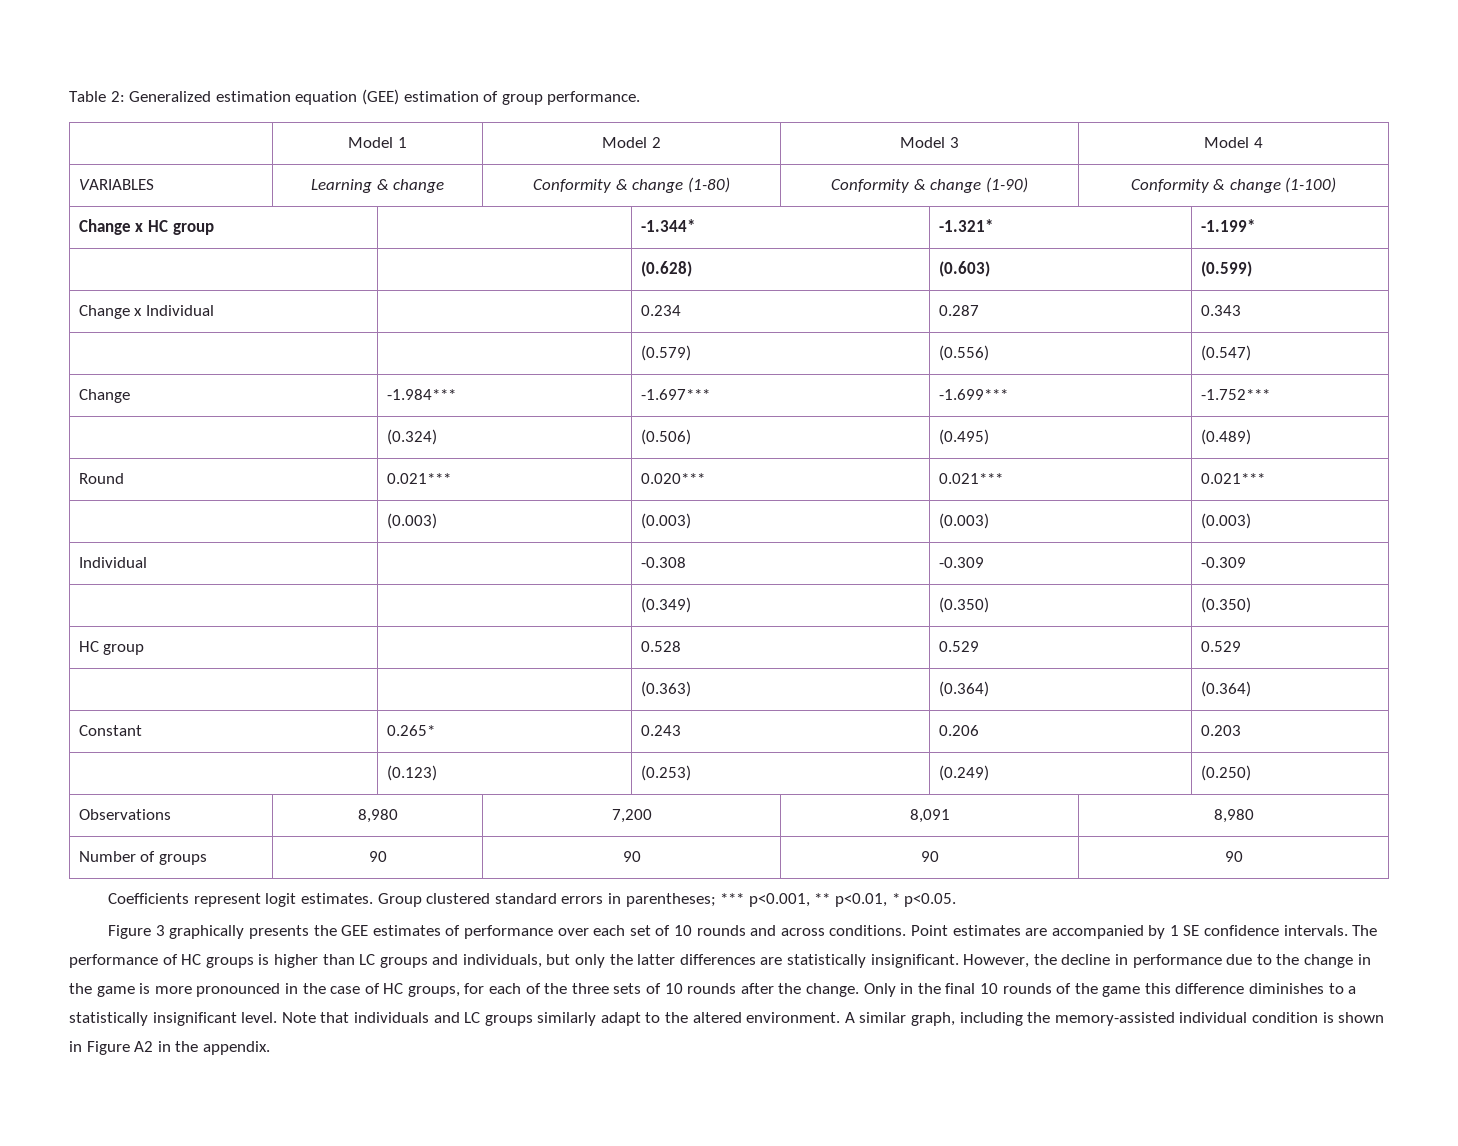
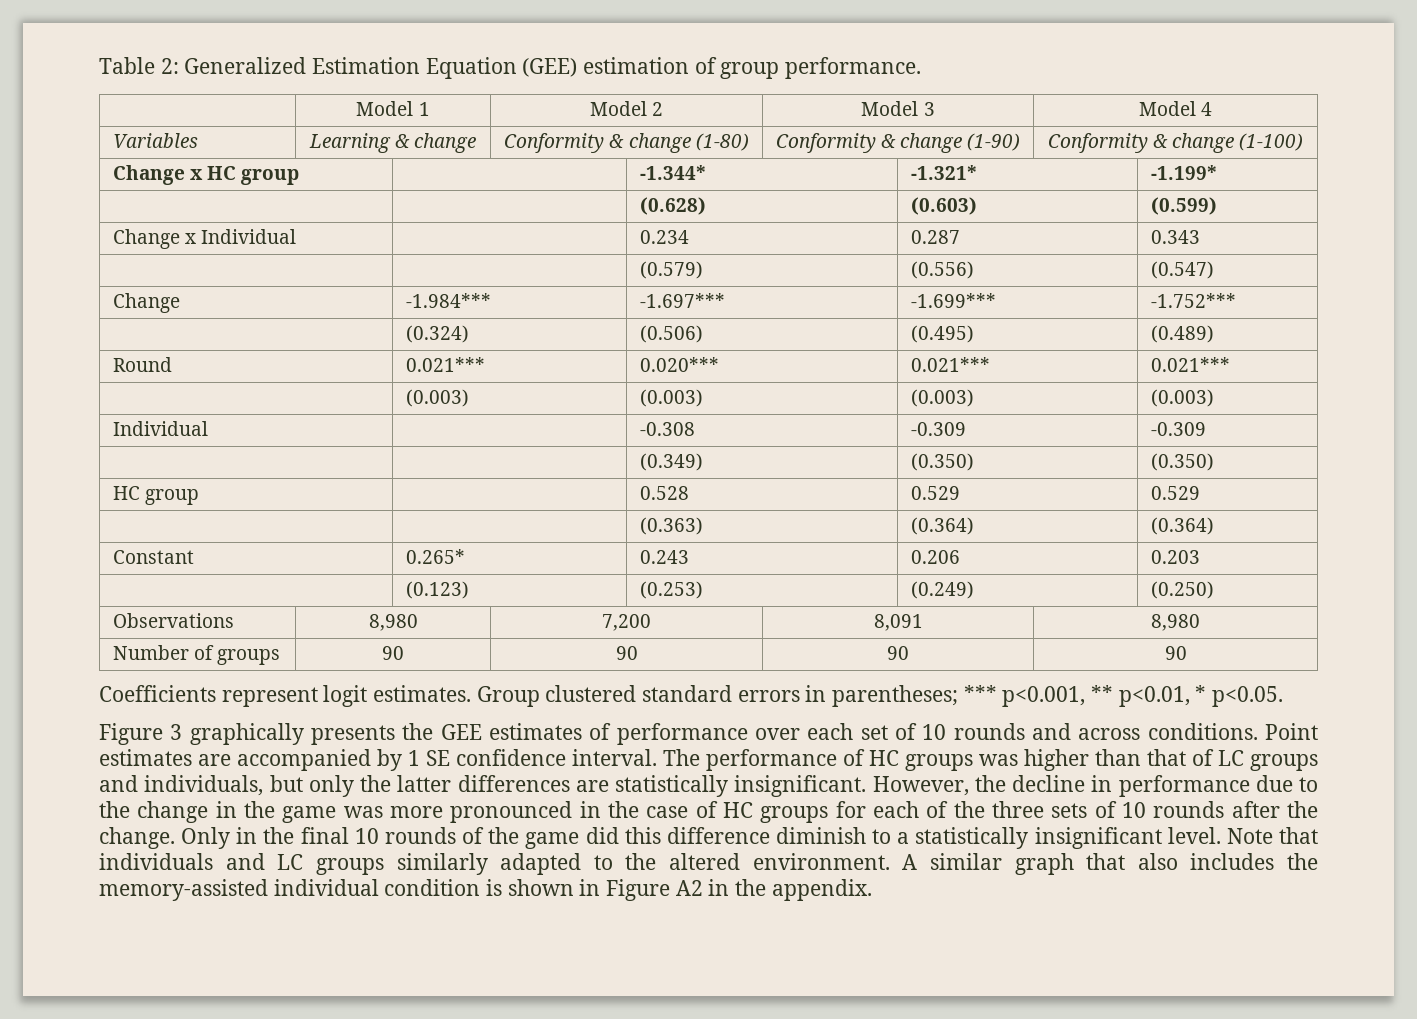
- Table 2: Generalized estimation equation (GEE) estimation of group performance.
+ Table 2: Generalized Estimation Equation (GEE) estimation of group performance.
- VARIABLES | Learning & change | Conformity & change (1-80) | Conformity & change (1-90) | Conformity & change (1-100)
+ Variables | Learning & change | Conformity & change (1-80) | Conformity & change (1-90) | Conformity & change (1-100)
- Point estimates are accompanied by 1 SE confidence intervals.
+ Point estimates are accompanied by 1 SE confidence interval.
- The performance of HC groups is higher than LC groups and individuals, but only the latter differences are statistically insignificant.
+ The performance of HC groups was higher than that of LC groups and individuals, but only the latter differences are statistically insignificant.
- However, the decline in performance due to the change in the game is more pronounced in the case of HC groups, for each of the three sets of 10 rounds after the change.
+ However, the decline in performance due to the change in the game was more pronounced in the case of HC groups for each of the three sets of 10 rounds after the change.
- Only in the final 10 rounds of the game this difference diminishes to a statistically insignificant level.
+ Only in the final 10 rounds of the game did this difference diminish to a statistically insignificant level.
- Note that individuals and LC groups similarly adapt to the altered environment.
+ Note that individuals and LC groups similarly adapted to the altered environment.
- A similar graph, including the memory-assisted individual condition is shown in Figure A2 in the appendix.
+ A similar graph that also includes the memory-assisted individual condition is shown in Figure A2 in the appendix.

